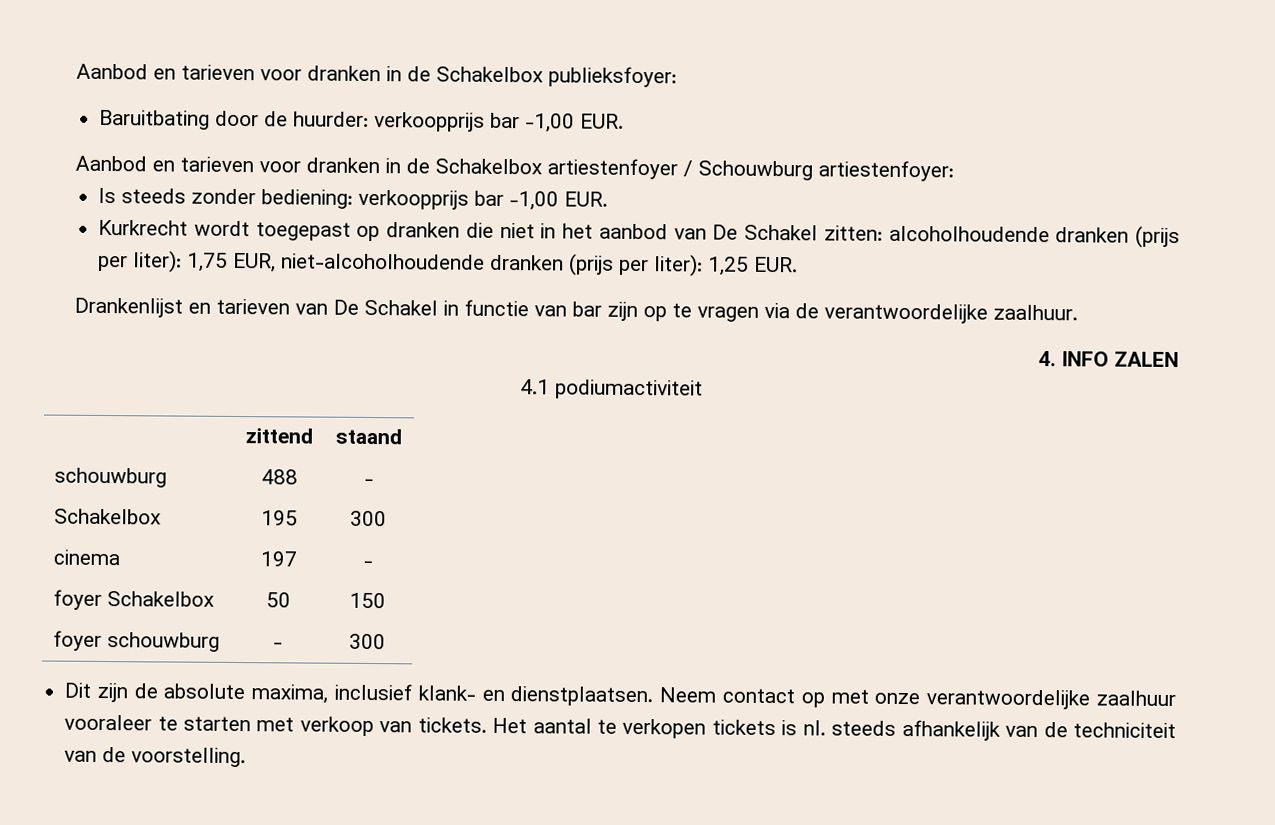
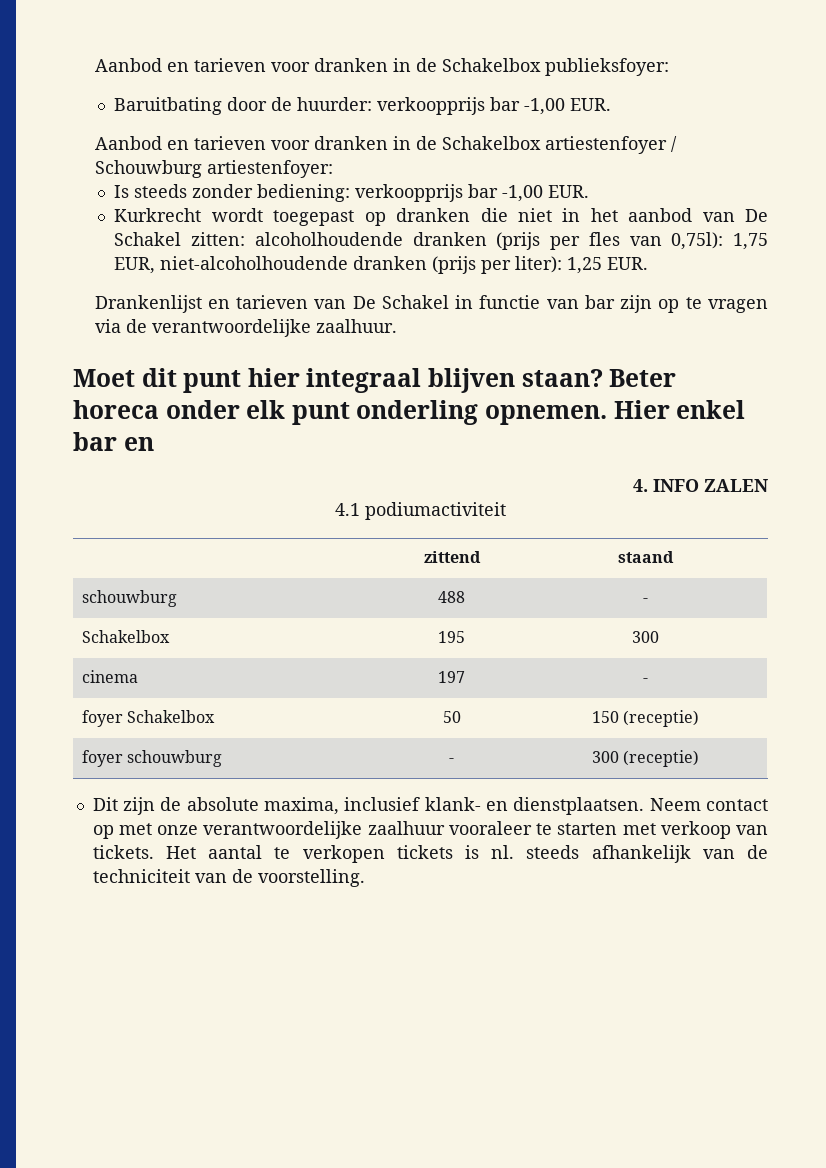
- Kurkrecht wordt toegepast op dranken die niet in het aanbod van De Schakel zitten: alcoholhoudende dranken (prijs per liter): 1,75 EUR, niet-alcoholhoudende dranken (prijs per liter): 1,25 EUR.
+ Kurkrecht wordt toegepast op dranken die niet in het aanbod van De Schakel zitten: alcoholhoudende dranken (prijs per fles van 0,75l): 1,75 EUR, niet-alcoholhoudende dranken (prijs per liter): 1,25 EUR.
+ Moet dit punt hier integraal blijven staan? Beter horeca onder elk punt onderling opnemen. Hier enkel bar en
- foyer Schakelbox | 50 | 150
+ foyer Schakelbox | 50 | 150 (receptie)
- foyer schouwburg | - | 300
+ foyer schouwburg | - | 300 (receptie)

